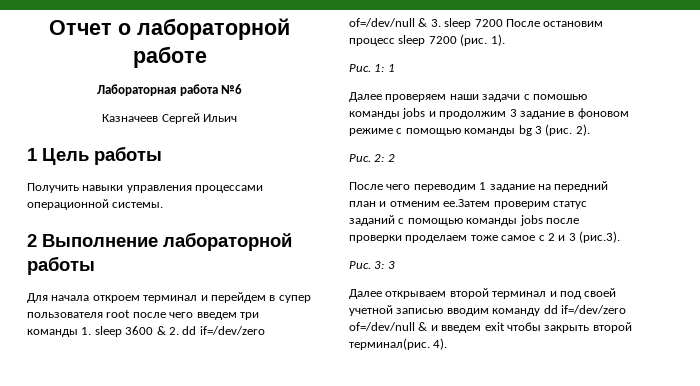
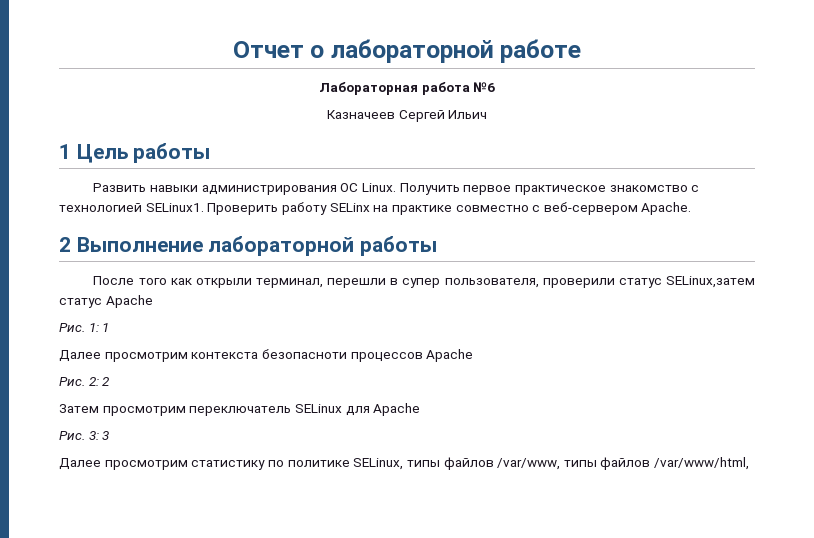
- Получить навыки управления процессами операционной системы.
+ Развить навыки администрирования ОС Linux. Получить первое практическое знакомство с технологией SELinux1. Проверить работу SELinx на практике совместно с веб-сервером Apache.
  2 Выполнение лабораторной работы
- Для начала откроем терминал и перейдем в супер пользователя root после чего введем три команды 1. sleep 3600 & 2. dd if=/dev/zero of=/dev/null & 3. sleep 7200 После остановим процесс sleep 7200 (рис. 1).
+ После того как открыли терминал, перешли в супер пользователя, проверили статус SELinux,затем статус Apache
  Рис. 1: 1
- Далее проверяем наши задачи с помошью команды jobs и продолжим 3 задание в фоновом режиме с помощью команды bg 3 (рис. 2).
+ Далее просмотрим контекста безопасноти процессов Apache
  Рис. 2: 2
- После чего переводим 1 задание на передний план и отменим ее.Затем проверим статус заданий с помощью команды jobs после проверки проделаем тоже самое с 2 и 3 (рис.3).
+ Затем просмотрим переключатель SELinux для Apache
  Рис. 3: 3
- Далее открываем второй терминал и под своей учетной записью вводим команду dd if=/dev/zero of=/dev/null & и введем exit чтобы закрыть второй терминал(рис. 4).
+ Далее просмотрим статистику по политике SELinux, типы файлов /var/www, типы файлов /var/www/html,

